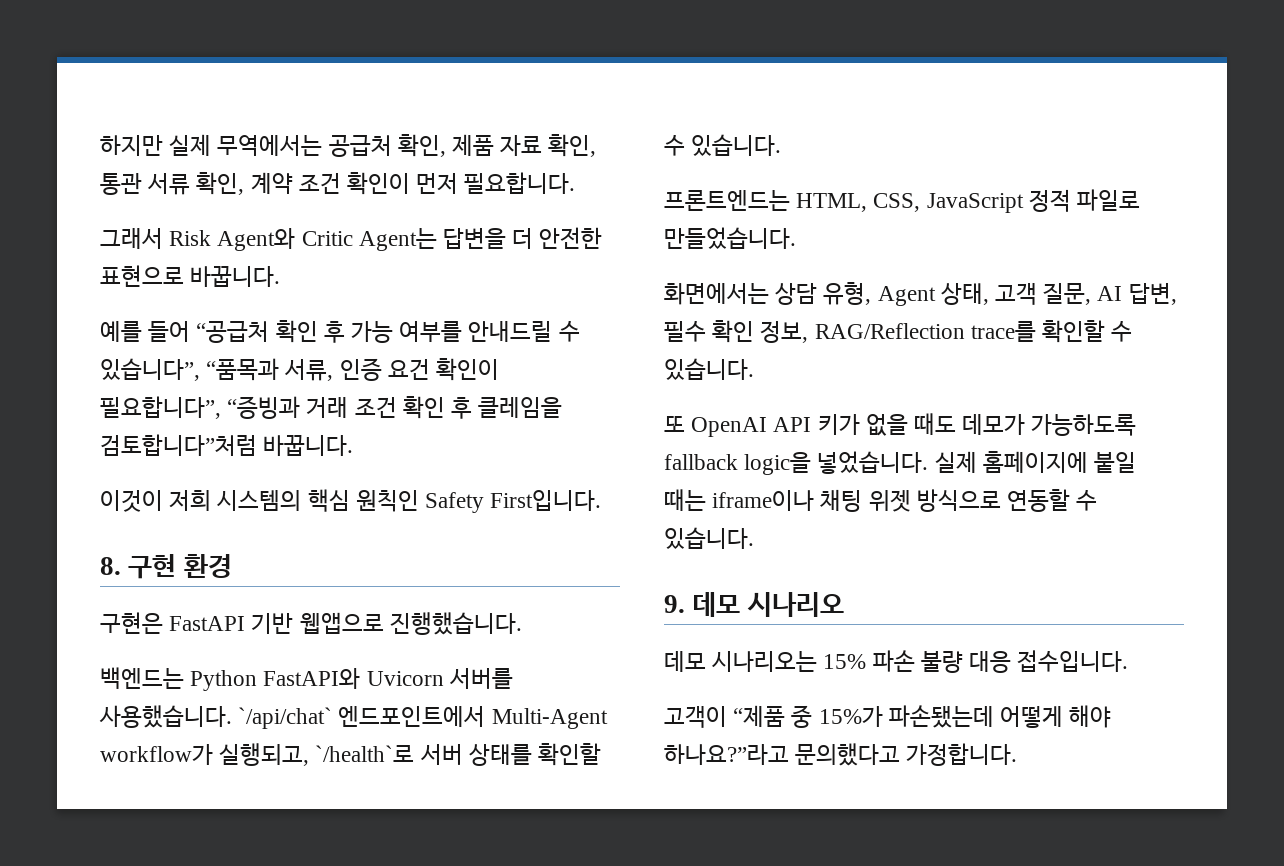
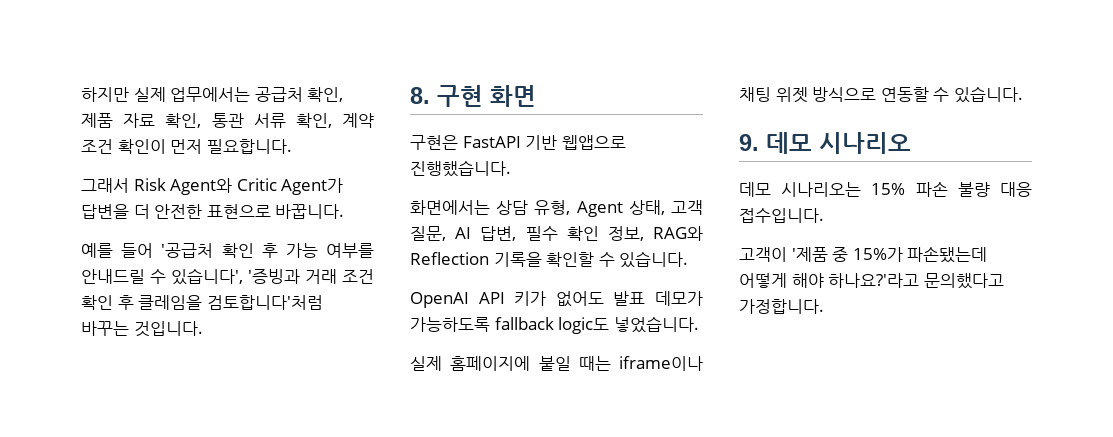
- 하지만 실제 무역에서는 공급처 확인, 제품 자료 확인, 통관 서류 확인, 계약 조건 확인이 먼저 필요합니다.
+ 하지만 실제 업무에서는 공급처 확인, 제품 자료 확인, 통관 서류 확인, 계약 조건 확인이 먼저 필요합니다.
- 그래서 Risk Agent와 Critic Agent는 답변을 더 안전한 표현으로 바꿉니다.
+ 그래서 Risk Agent와 Critic Agent가 답변을 더 안전한 표현으로 바꿉니다.
- 예를 들어 “공급처 확인 후 가능 여부를 안내드릴 수 있습니다”, “품목과 서류, 인증 요건 확인이 필요합니다”, “증빙과 거래 조건 확인 후 클레임을 검토합니다”처럼 바꿉니다.
- 이것이 저희 시스템의 핵심 원칙인 Safety First입니다.
+ 예를 들어 '공급처 확인 후 가능 여부를 안내드릴 수 있습니다', '증빙과 거래 조건 확인 후 클레임을 검토합니다'처럼 바꾸는 것입니다.
- 8. 구현 환경
+ 8. 구현 화면
- 백엔드는 Python FastAPI와 Uvicorn 서버를 사용했습니다. `/api/chat` 엔드포인트에서 Multi-Agent workflow가 실행되고, `/health`로 서버 상태를 확인할 수 있습니다.
- 프론트엔드는 HTML, CSS, JavaScript 정적 파일로 만들었습니다.
- 화면에서는 상담 유형, Agent 상태, 고객 질문, AI 답변, 필수 확인 정보, RAG/Reflection trace를 확인할 수 있습니다.
- 또 OpenAI API 키가 없을 때도 데모가 가능하도록 fallback logic을 넣었습니다. 실제 홈페이지에 붙일 때는 iframe이나 채팅 위젯 방식으로 연동할 수 있습니다.
+ 화면에서는 상담 유형, Agent 상태, 고객 질문, AI 답변, 필수 확인 정보, RAG와 Reflection 기록을 확인할 수 있습니다.
+ OpenAI API 키가 없어도 발표 데모가 가능하도록 fallback logic도 넣었습니다.
+ 실제 홈페이지에 붙일 때는 iframe이나 채팅 위젯 방식으로 연동할 수 있습니다.
- 고객이 “제품 중 15%가 파손됐는데 어떻게 해야 하나요?”라고 문의했다고 가정합니다.
+ 고객이 '제품 중 15%가 파손됐는데 어떻게 해야 하나요?'라고 문의했다고 가정합니다.

